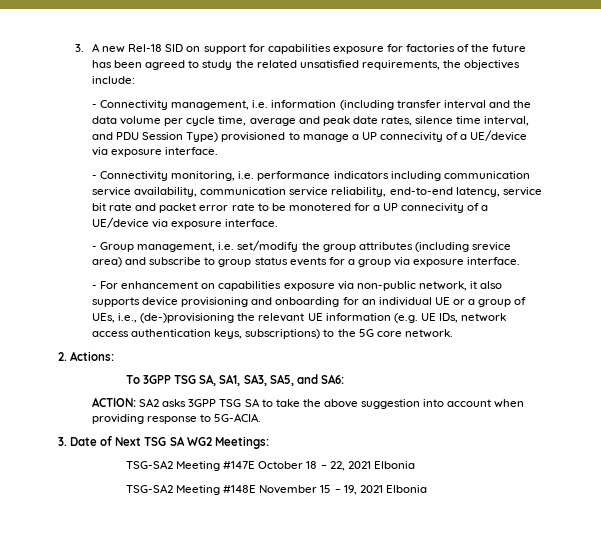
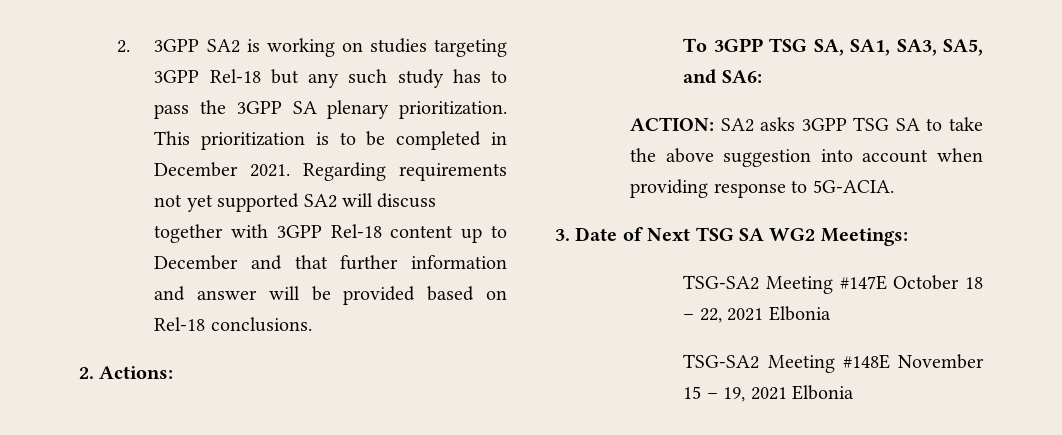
- 3. A new Rel-18 SID on support for capabilities exposure for factories of the future has been agreed to study the related unsatisfied requirements, the objectives include:
- - Connectivity management, i.e. information (including transfer interval and the data volume per cycle time, average and peak date rates, silence time interval, and PDU Session Type) provisioned to manage a UP connecivity of a UE/device via exposure interface.
- - Connectivity monitoring, i.e. performance indicators including communication service availability, communication service reliability, end-to-end latency, service bit rate and packet error rate to be monotered for a UP connecivity of a UE/device via exposure interface.
- - Group management, i.e. set/modify the group attributes (including srevice area) and subscribe to group status events for a group via exposure interface.
- - For enhancement on capabilities exposure via non-public network, it also supports device provisioning and onboarding for an individual UE or a group of UEs, i.e., (de-)provisioning the relevant UE information (e.g. UE IDs, network access authentication keys, subscriptions) to the 5G core network.
+ 2. 3GPP SA2 is working on studies targeting 3GPP Rel-18 but any such study has to pass the 3GPP SA plenary prioritization. This prioritization is to be completed in December 2021. Regarding requirements not yet supported SA2 will discuss together with 3GPP Rel-18 content up to December and that further information and answer will be provided based on Rel-18 conclusions.

